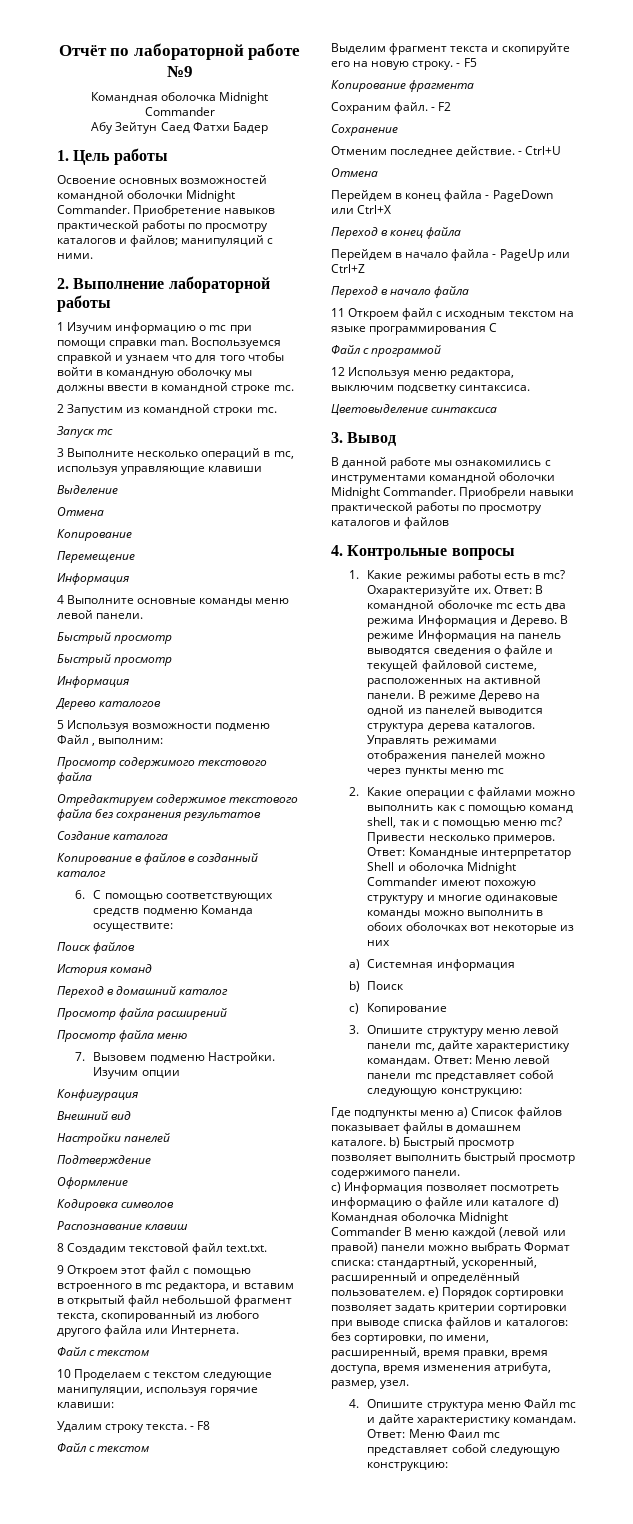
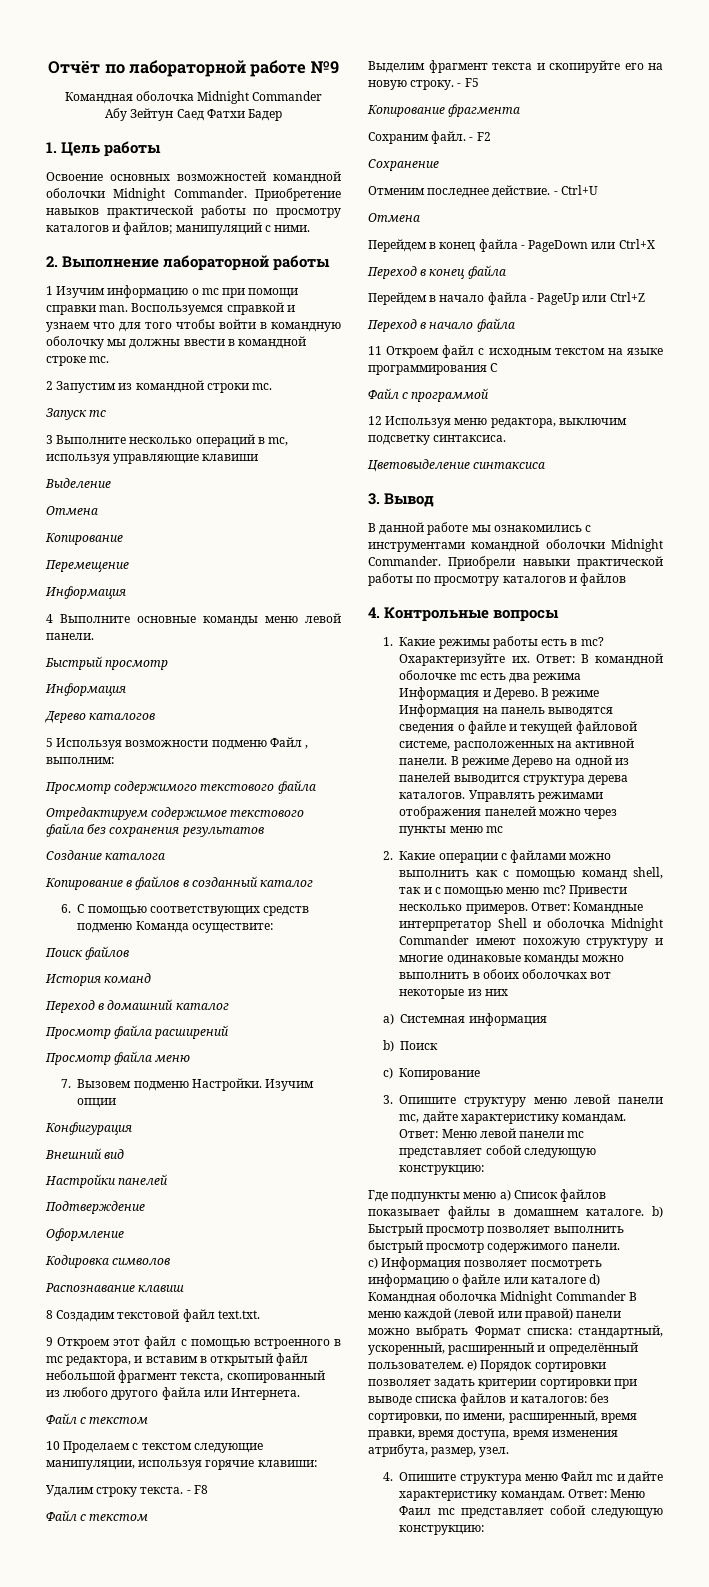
  4 Выполните основные команды меню левой панели.
- Быстрый просмотр

